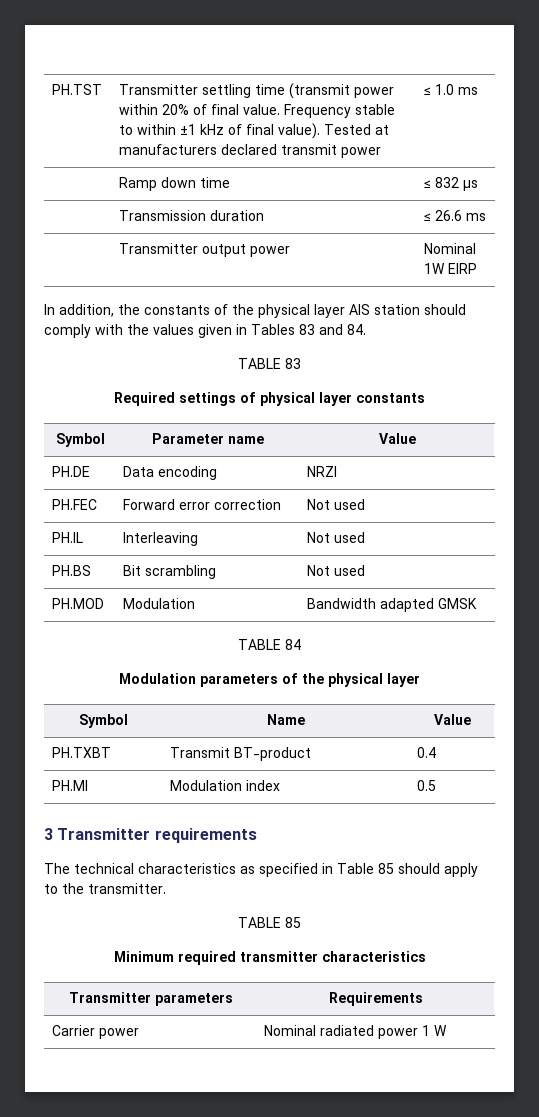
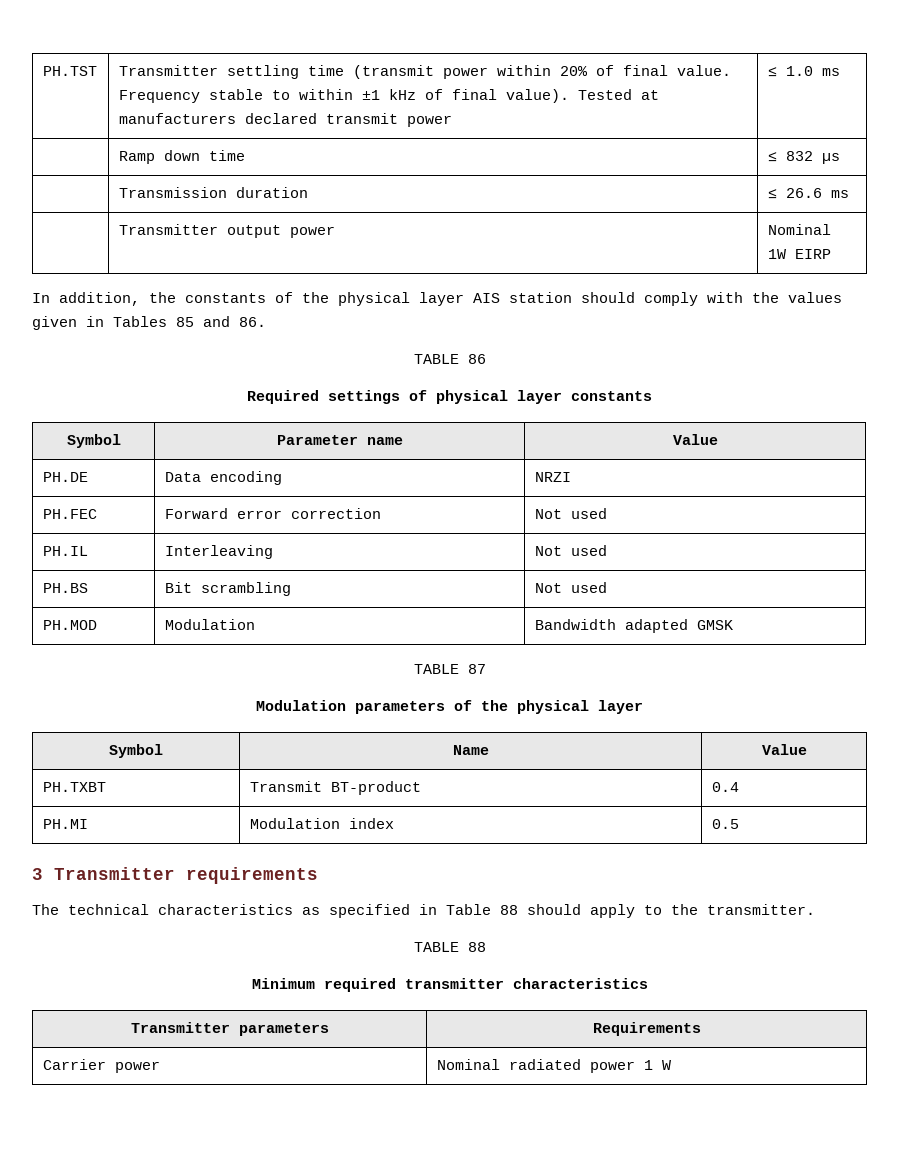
- In addition, the constants of the physical layer AIS station should comply with the values given in Tables 83 and 84.
- TABLE 83
+ In addition, the constants of the physical layer AIS station should comply with the values given in Tables 85 and 86.
+ TABLE 86
- TABLE 84
+ TABLE 87
- The technical characteristics as specified in Table 85 should apply to the transmitter.
+ The technical characteristics as specified in Table 88 should apply to the transmitter.
- TABLE 85
+ TABLE 88

